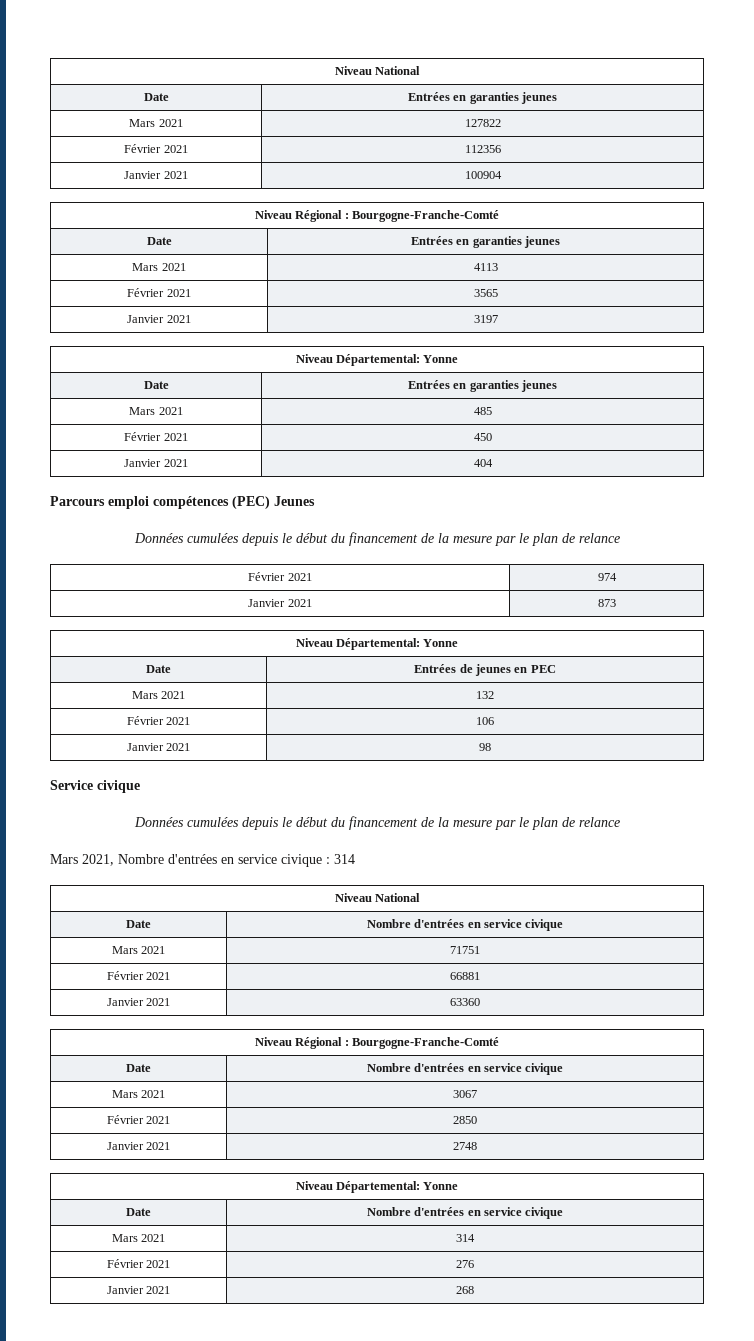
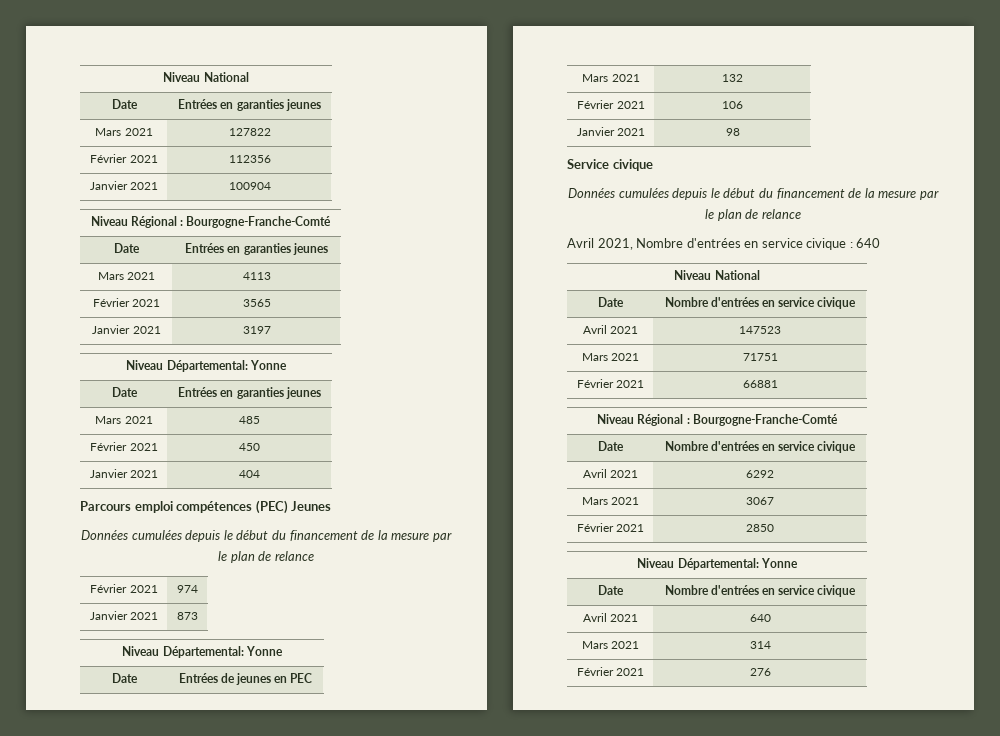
- Mars 2021, Nombre d'entrées en service civique : 314
+ Avril 2021, Nombre d'entrées en service civique : 640
+ Avril 2021 | 147523
- Janvier 2021 | 63360
+ Avril 2021 | 6292
- Janvier 2021 | 2748
+ Avril 2021 | 640
- Janvier 2021 | 268

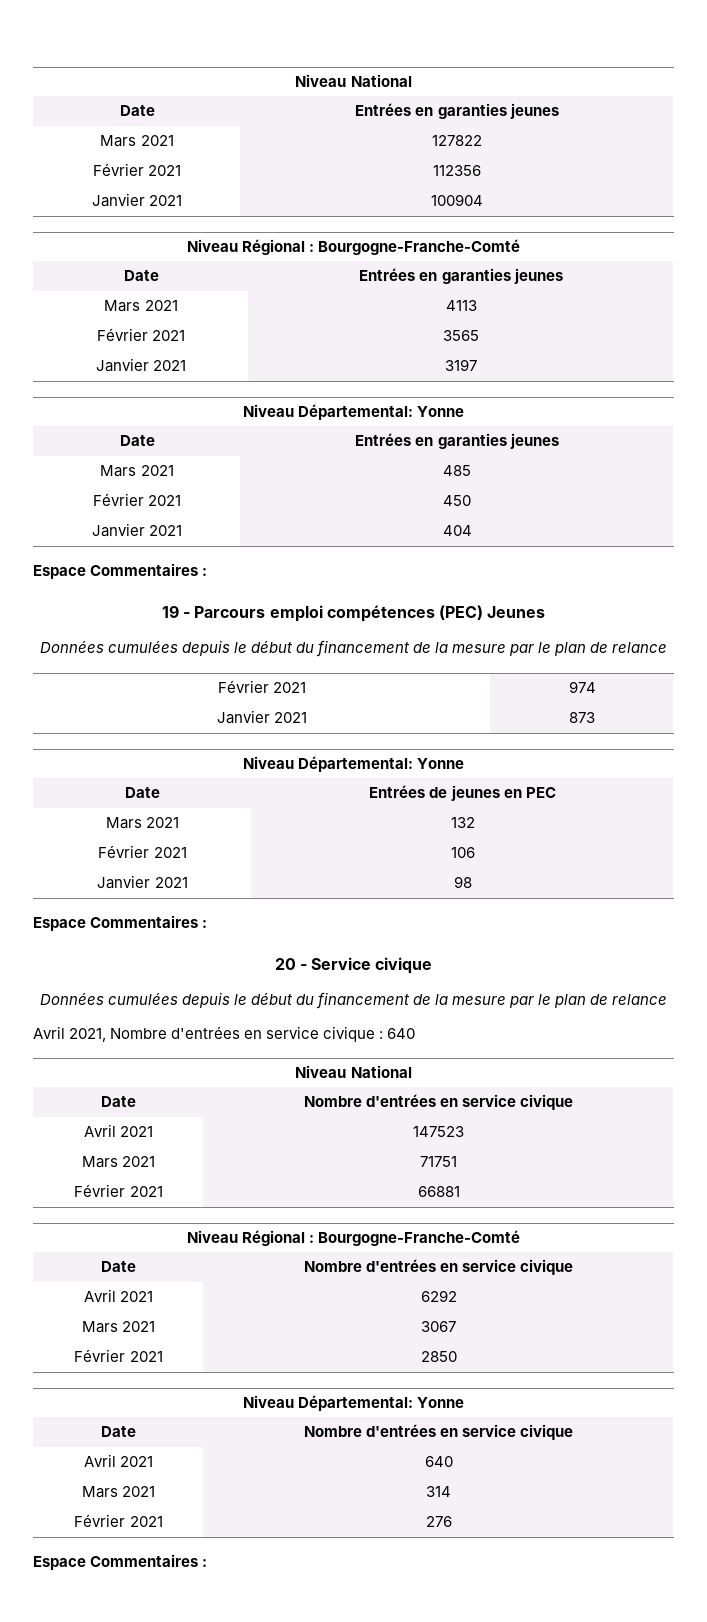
  Janvier 2021 | 404
- Parcours emploi compétences (PEC) Jeunes
+ Espace Commentaires :
+ 19 - Parcours emploi compétences (PEC) Jeunes
  Janvier 2021 | 98
- Service civique
+ Espace Commentaires :
+ 20 - Service civique
  Février 2021 | 276
+ Espace Commentaires :

